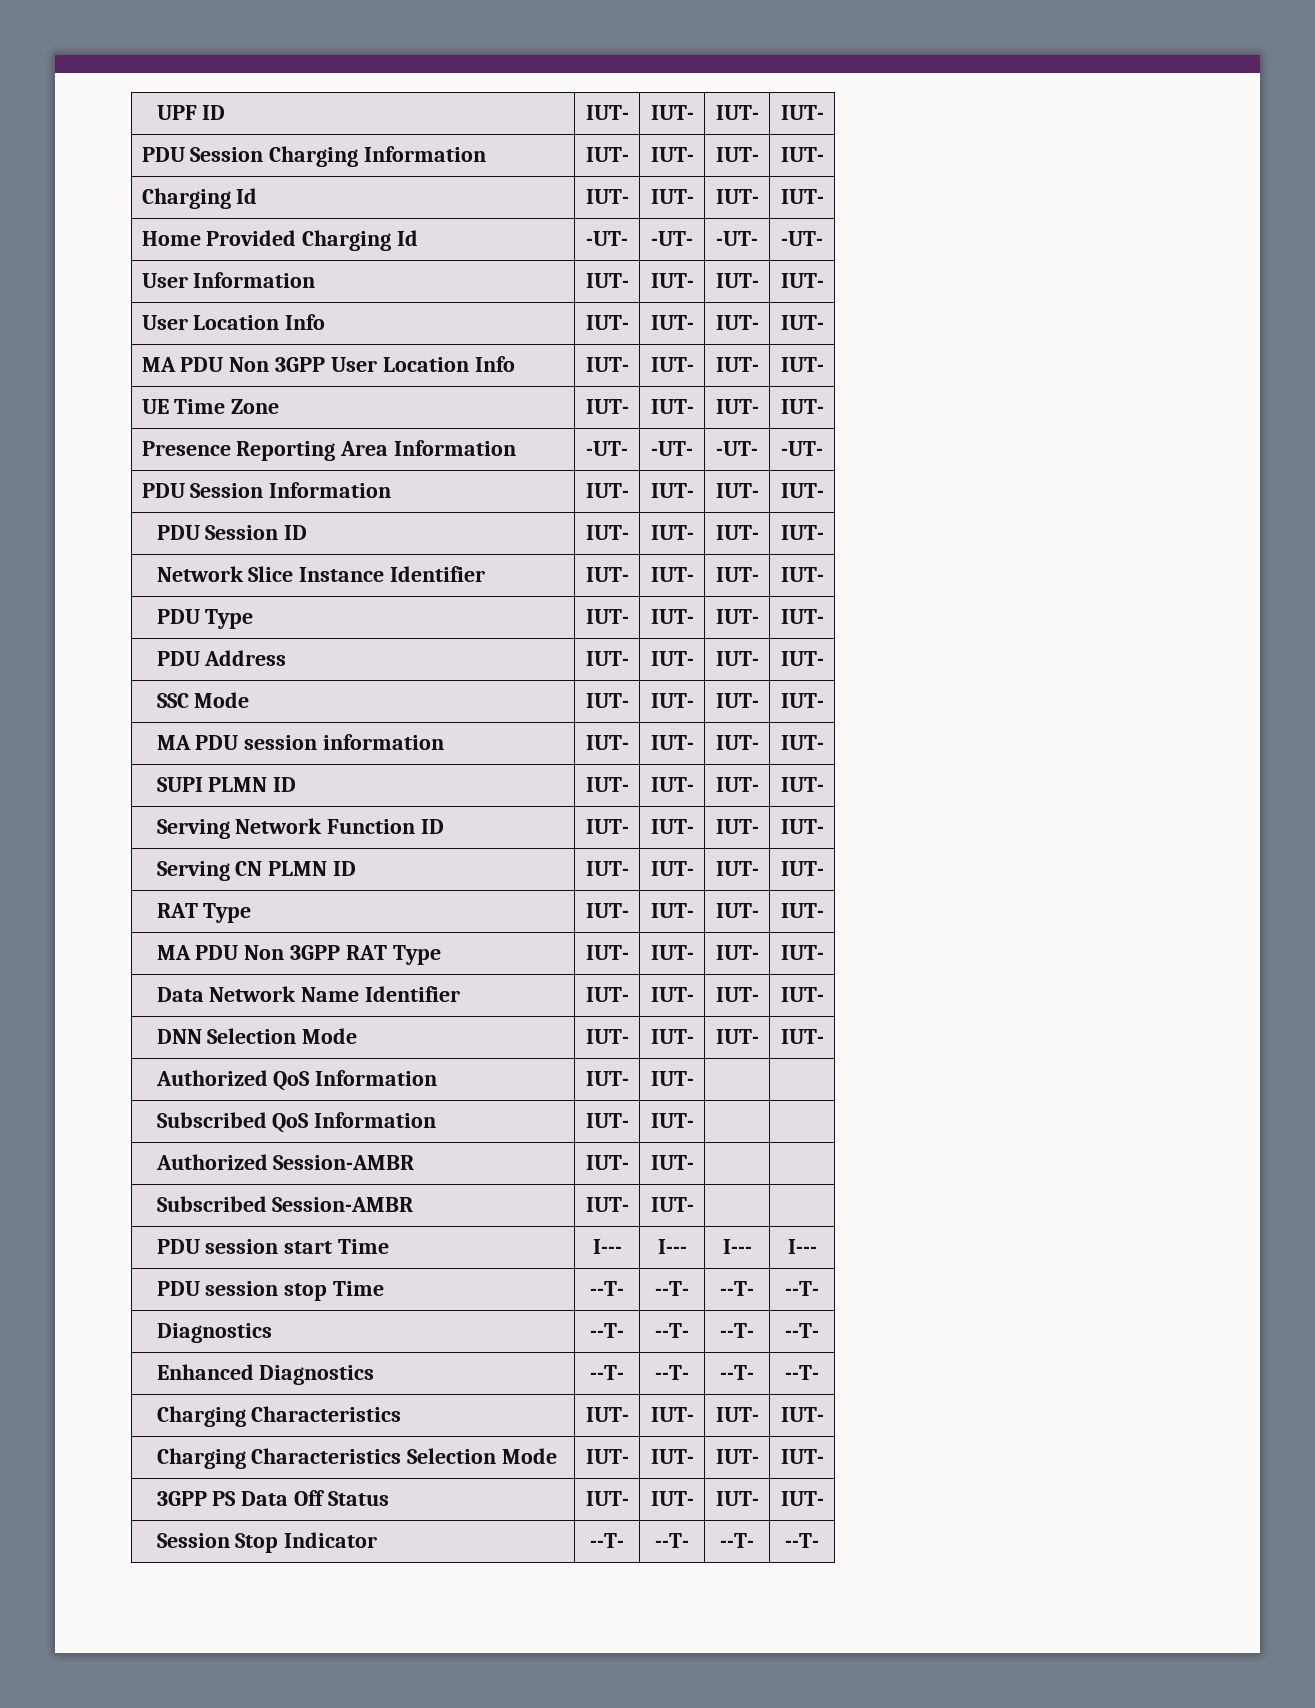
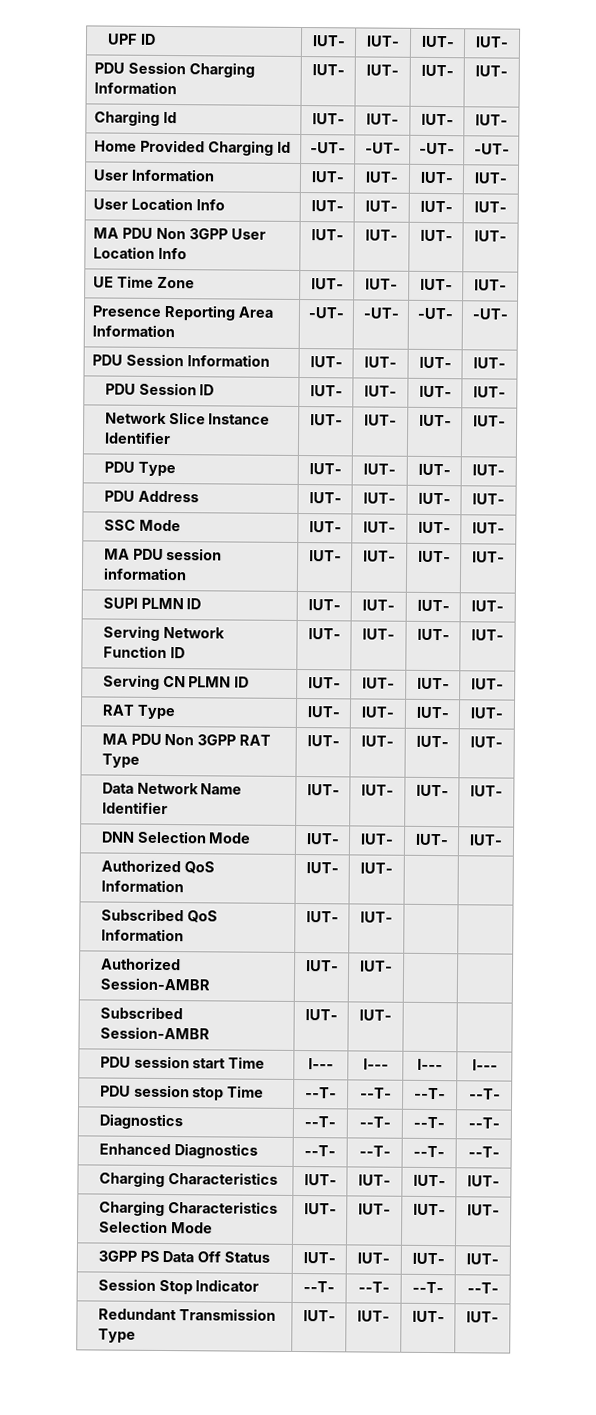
+ Redundant Transmission Type | IUT- | IUT- | IUT- | IUT-

